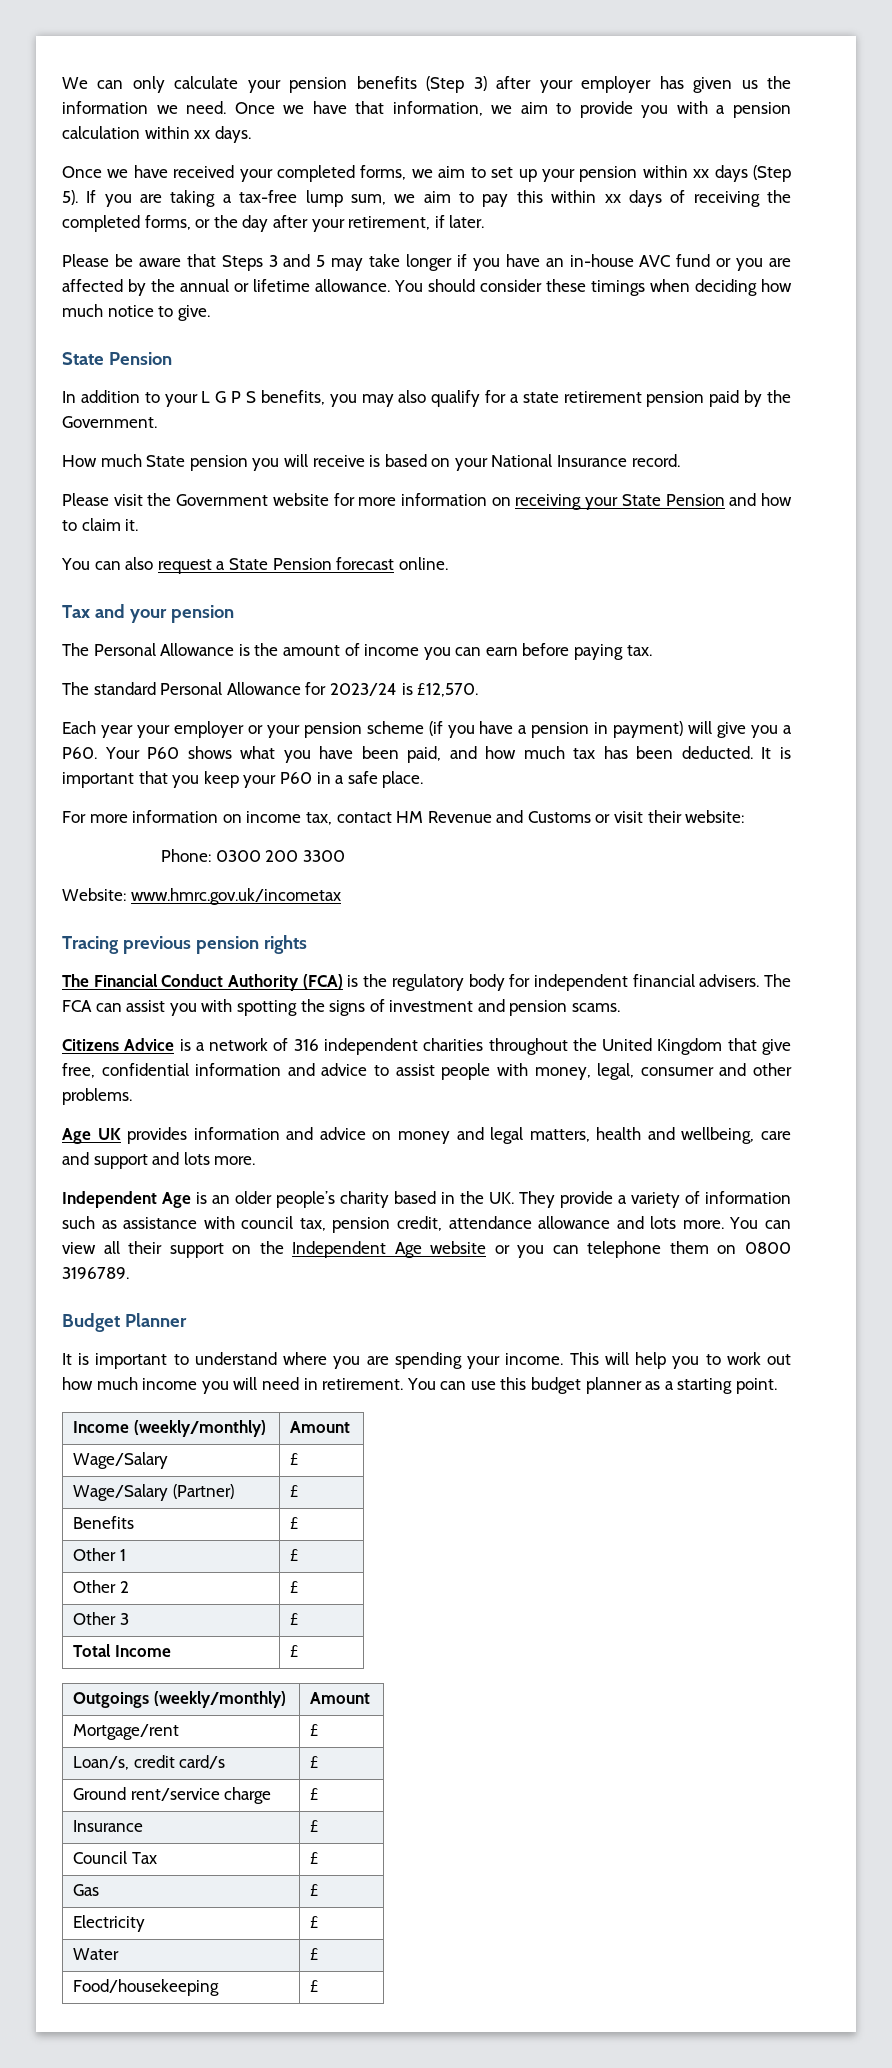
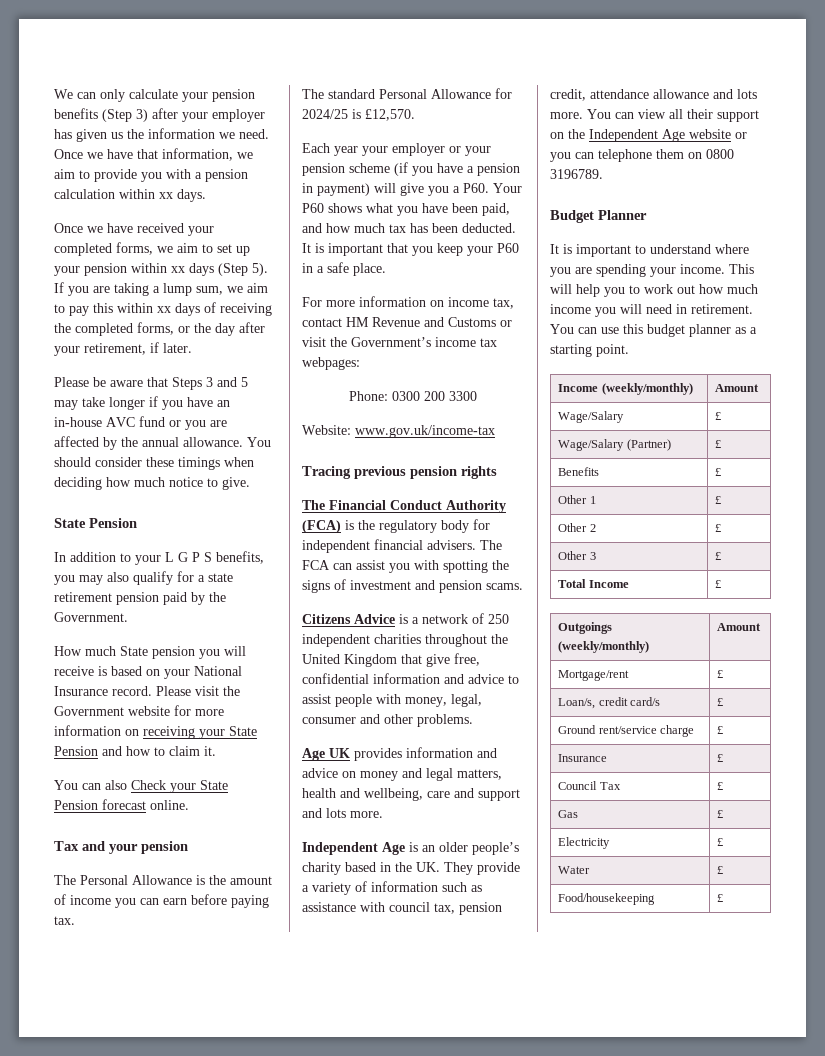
- If you are taking a tax-free lump sum, we aim to pay this within xx days of receiving the completed forms, or the day after your retirement, if later.
+ If you are taking a lump sum, we aim to pay this within xx days of receiving the completed forms, or the day after your retirement, if later.
- Please be aware that Steps 3 and 5 may take longer if you have an in-house AVC fund or you are affected by the annual or lifetime allowance.
+ Please be aware that Steps 3 and 5 may take longer if you have an in-house AVC fund or you are affected by the annual allowance.
- How much State pension you will receive is based on your National Insurance record.
- Please visit the Government website for more information on receiving your State Pension and how to claim it.
+ How much State pension you will receive is based on your National Insurance record. Please visit the Government website for more information on receiving your State Pension and how to claim it.
- You can also request a State Pension forecast online.
+ You can also Check your State Pension forecast online.
- The standard Personal Allowance for 2023/24 is £12,570.
+ The standard Personal Allowance for 2024/25 is £12,570.
- For more information on income tax, contact HM Revenue and Customs or visit their website:
+ For more information on income tax, contact HM Revenue and Customs or visit the Government’s income tax webpages:
- Website: www.hmrc.gov.uk/incometax
+ Website: www.gov.uk/income-tax
- Citizens Advice is a network of 316 independent charities throughout the United Kingdom that give free, confidential information and advice to assist people with money, legal, consumer and other problems.
+ Citizens Advice is a network of 250 independent charities throughout the United Kingdom that give free, confidential information and advice to assist people with money, legal, consumer and other problems.

